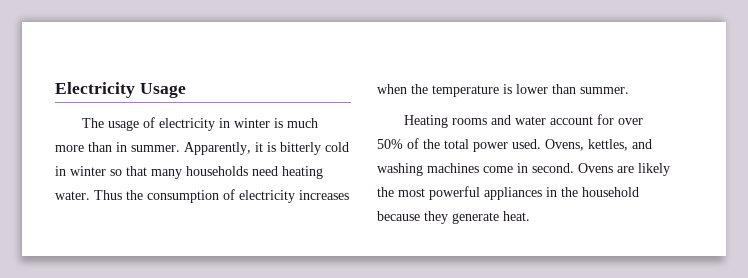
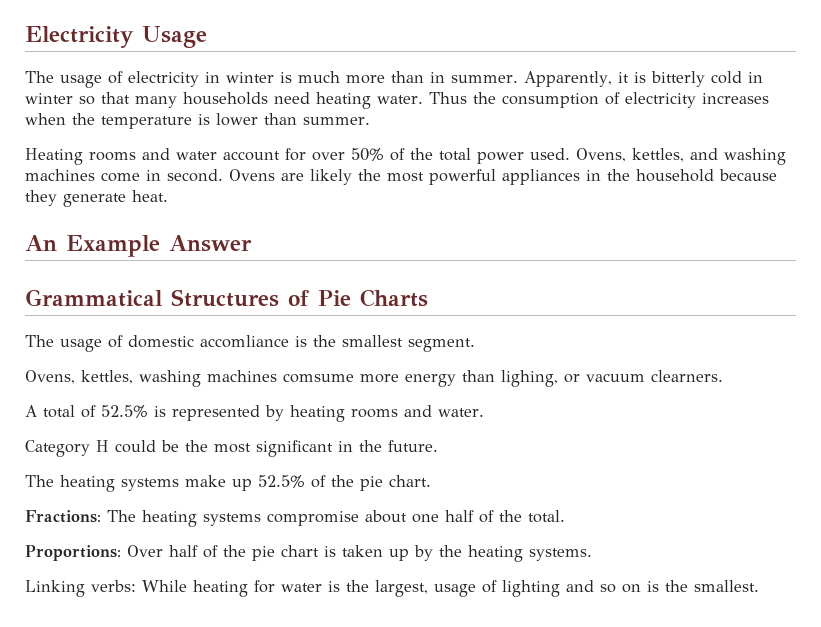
+ An Example Answer
+ Grammatical Structures of Pie Charts
+ The usage of domestic accomliance is the smallest segment.
+ Ovens, kettles, washing machines comsume more energy than lighing, or vacuum clearners.
+ A total of 52.5% is represented by heating rooms and water.
+ Category H could be the most significant in the future.
+ The heating systems make up 52.5% of the pie chart.
+ Fractions: The heating systems compromise about one half of the total.
+ Proportions: Over half of the pie chart is taken up by the heating systems.
+ Linking verbs: While heating for water is the largest, usage of lighting and so on is the smallest.

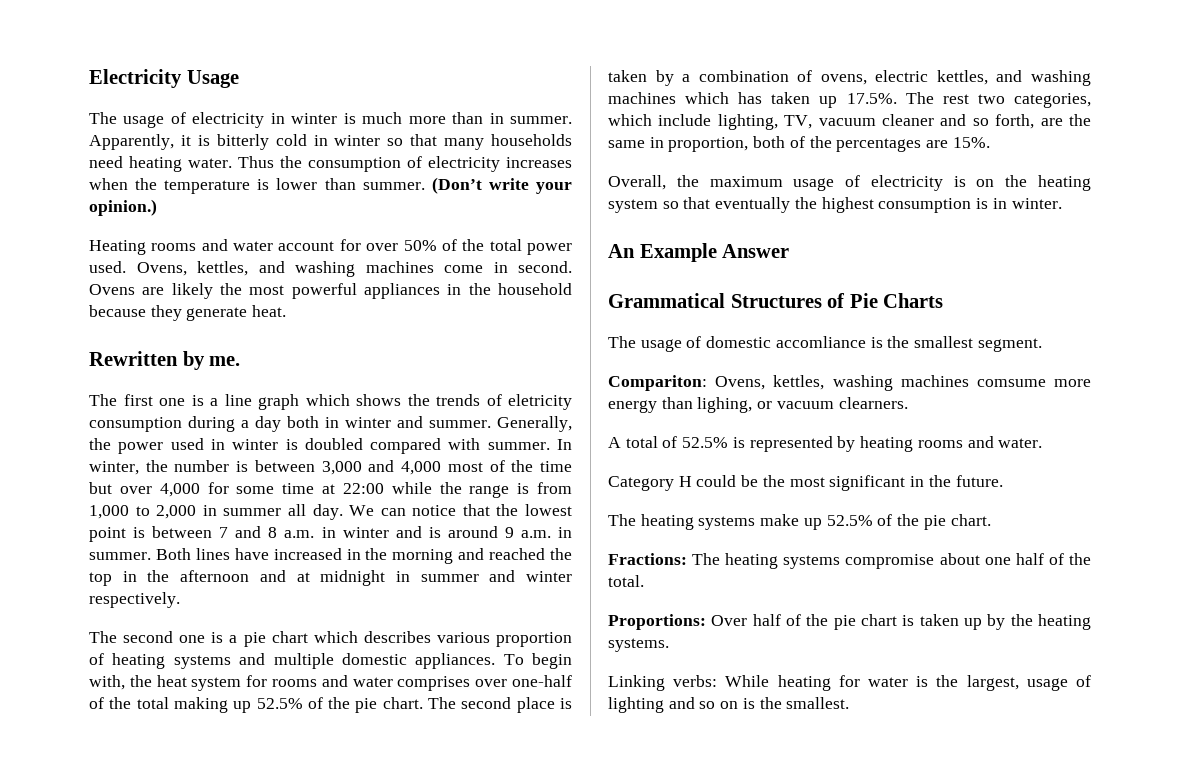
+ (Don’t write your opinion.)
+ Rewritten by me.
+ The first one is a line graph which shows the trends of eletricity consumption during a day both in winter and summer. Generally, the power used in winter is doubled compared with summer. In winter, the number is between 3,000 and 4,000 most of the time but over 4,000 for some time at 22:00 while the range is from 1,000 to 2,000 in summer all day. We can notice that the lowest point is between 7 and 8 a.m. in winter and is around 9 a.m. in summer. Both lines have increased in the morning and reached the top in the afternoon and at midnight in summer and winter respectively.
+ The second one is a pie chart which describes various proportion of heating systems and multiple domestic appliances. To begin with, the heat system for rooms and water comprises over one-half of the total making up 52.5% of the pie chart. The second place is taken by a combination of ovens, electric kettles, and washing machines which has taken up 17.5%. The rest two categories, which include lighting, TV, vacuum cleaner and so forth, are the same in proportion, both of the percentages are 15%.
+ Overall, the maximum usage of electricity is on the heating system so that eventually the highest consumption is in winter.
- Ovens, kettles, washing machines comsume more energy than lighing, or vacuum clearners.
+ Compariton: Ovens, kettles, washing machines comsume more energy than lighing, or vacuum clearners.

